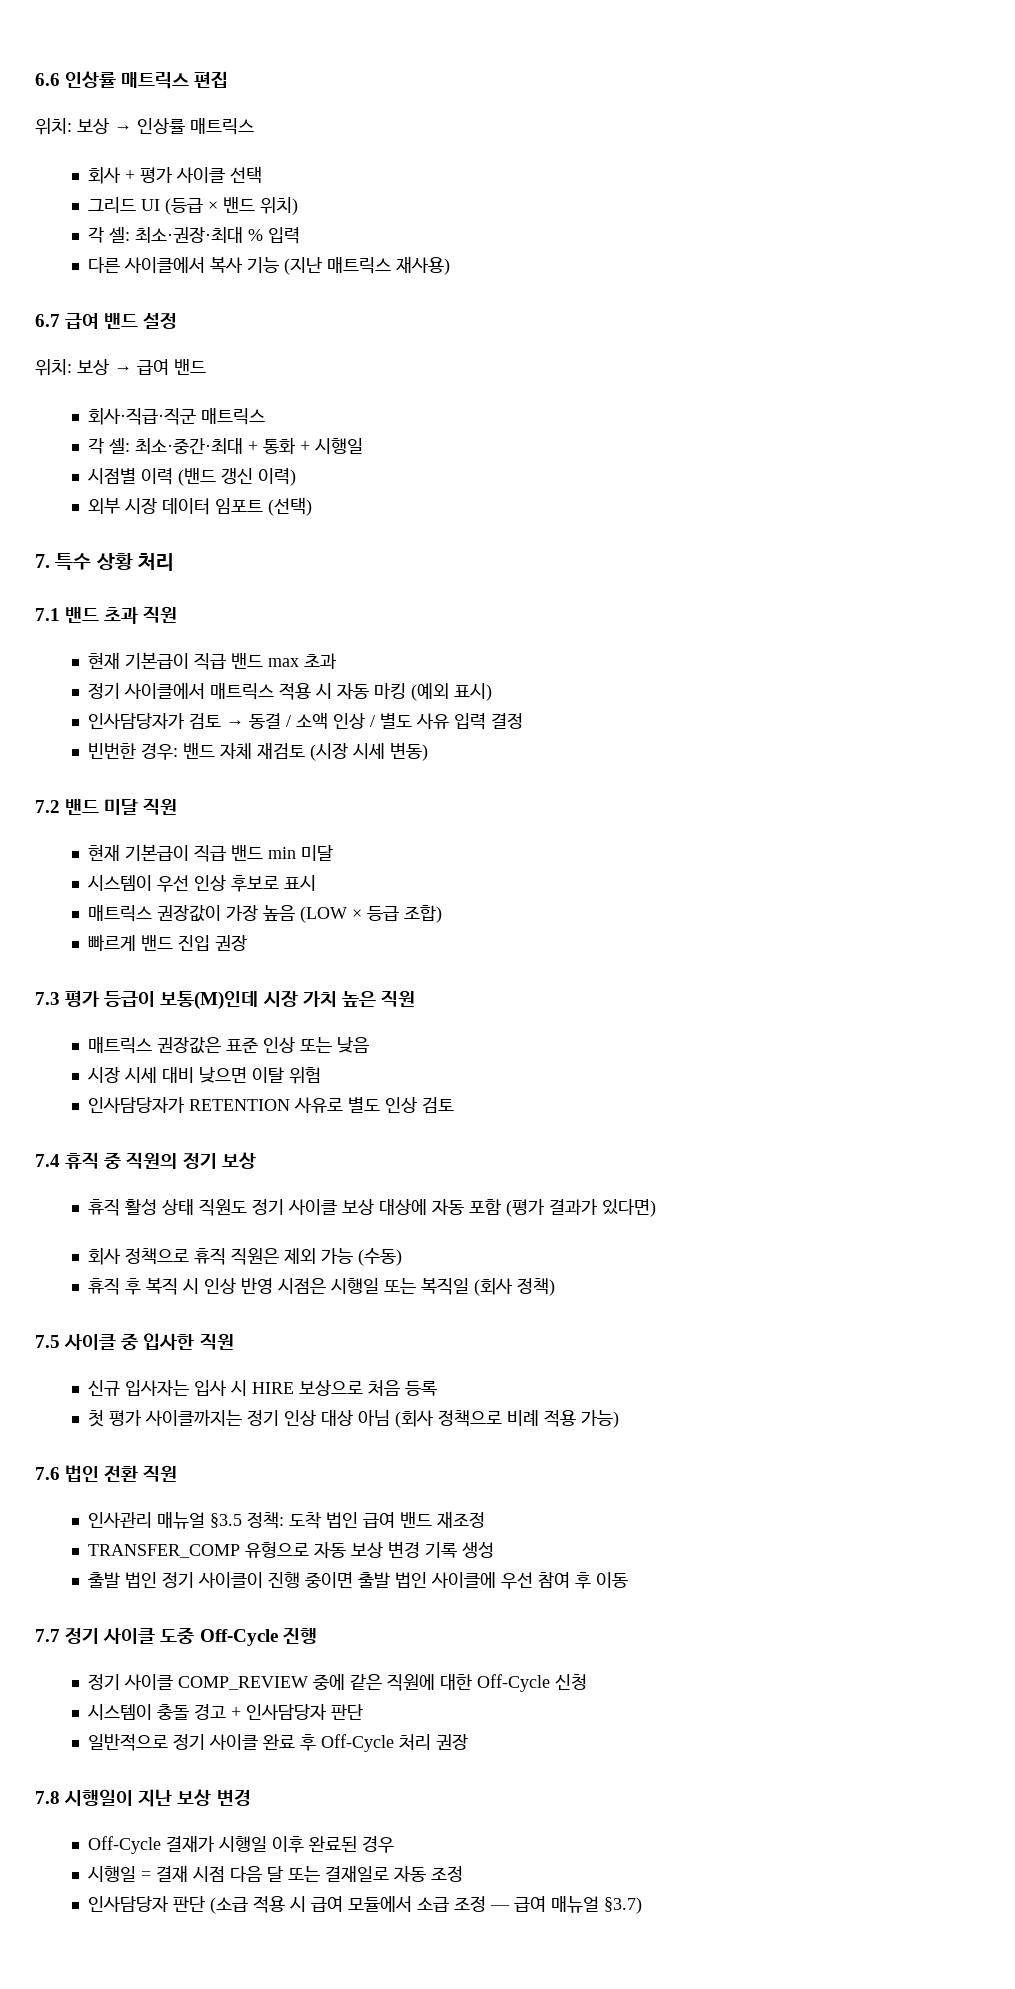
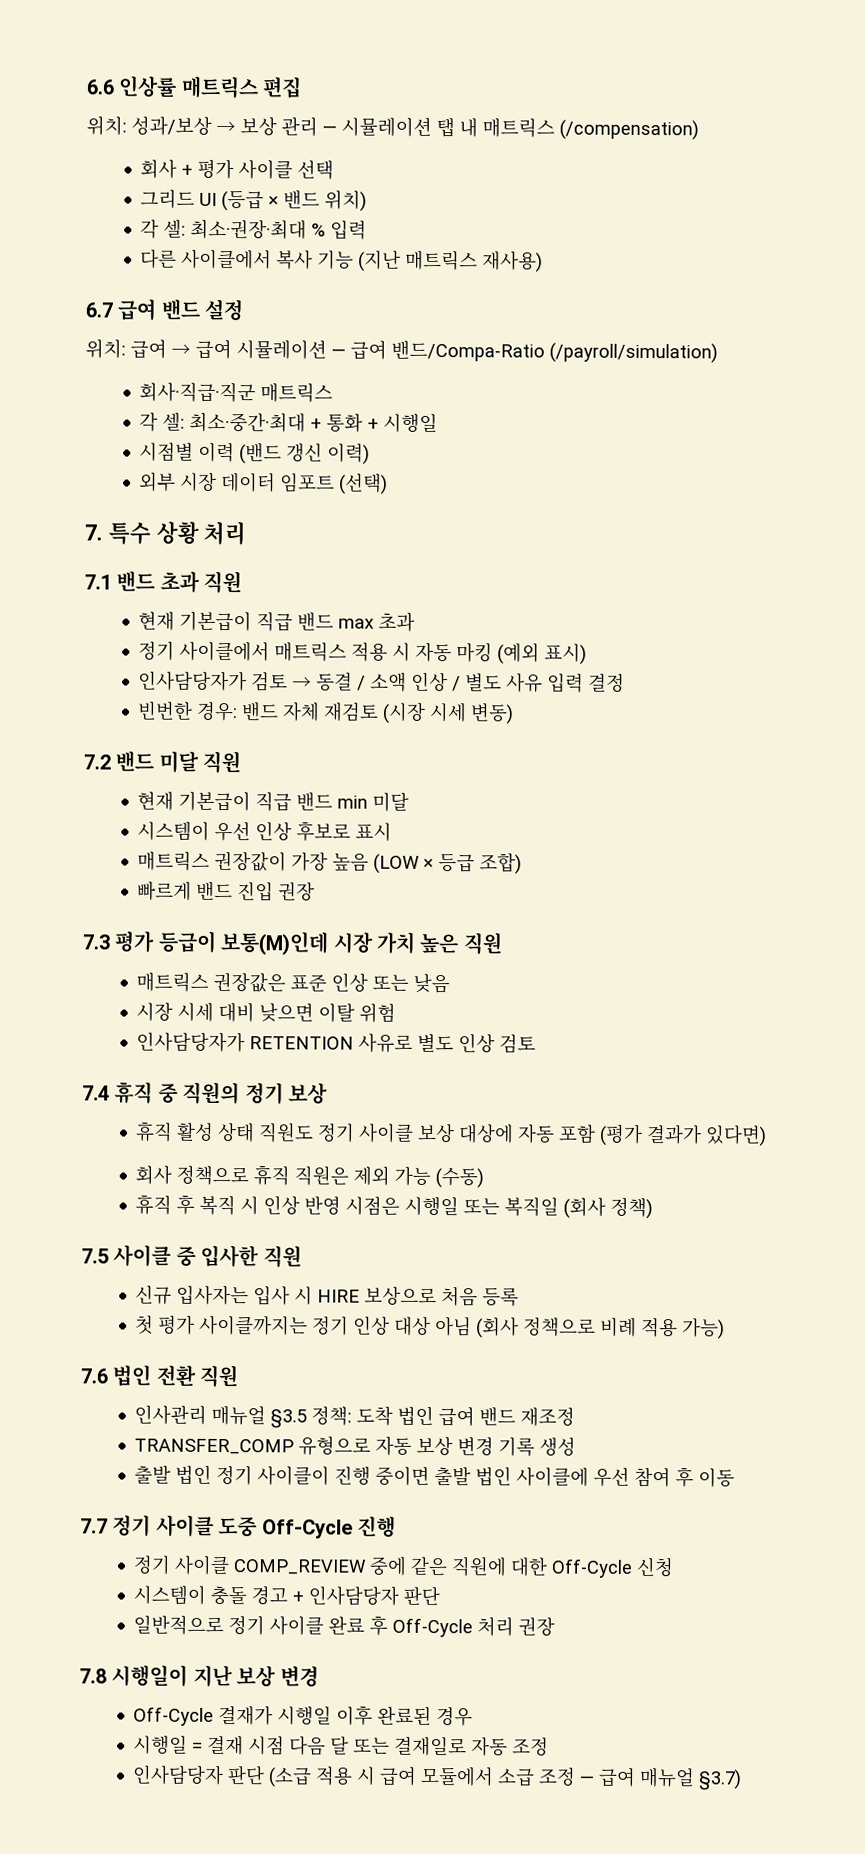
- 위치: 보상 → 인상률 매트릭스
+ 위치: 성과/보상 → 보상 관리 — 시뮬레이션 탭 내 매트릭스 (/compensation)
- 위치: 보상 → 급여 밴드
+ 위치: 급여 → 급여 시뮬레이션 — 급여 밴드/Compa-Ratio (/payroll/simulation)

